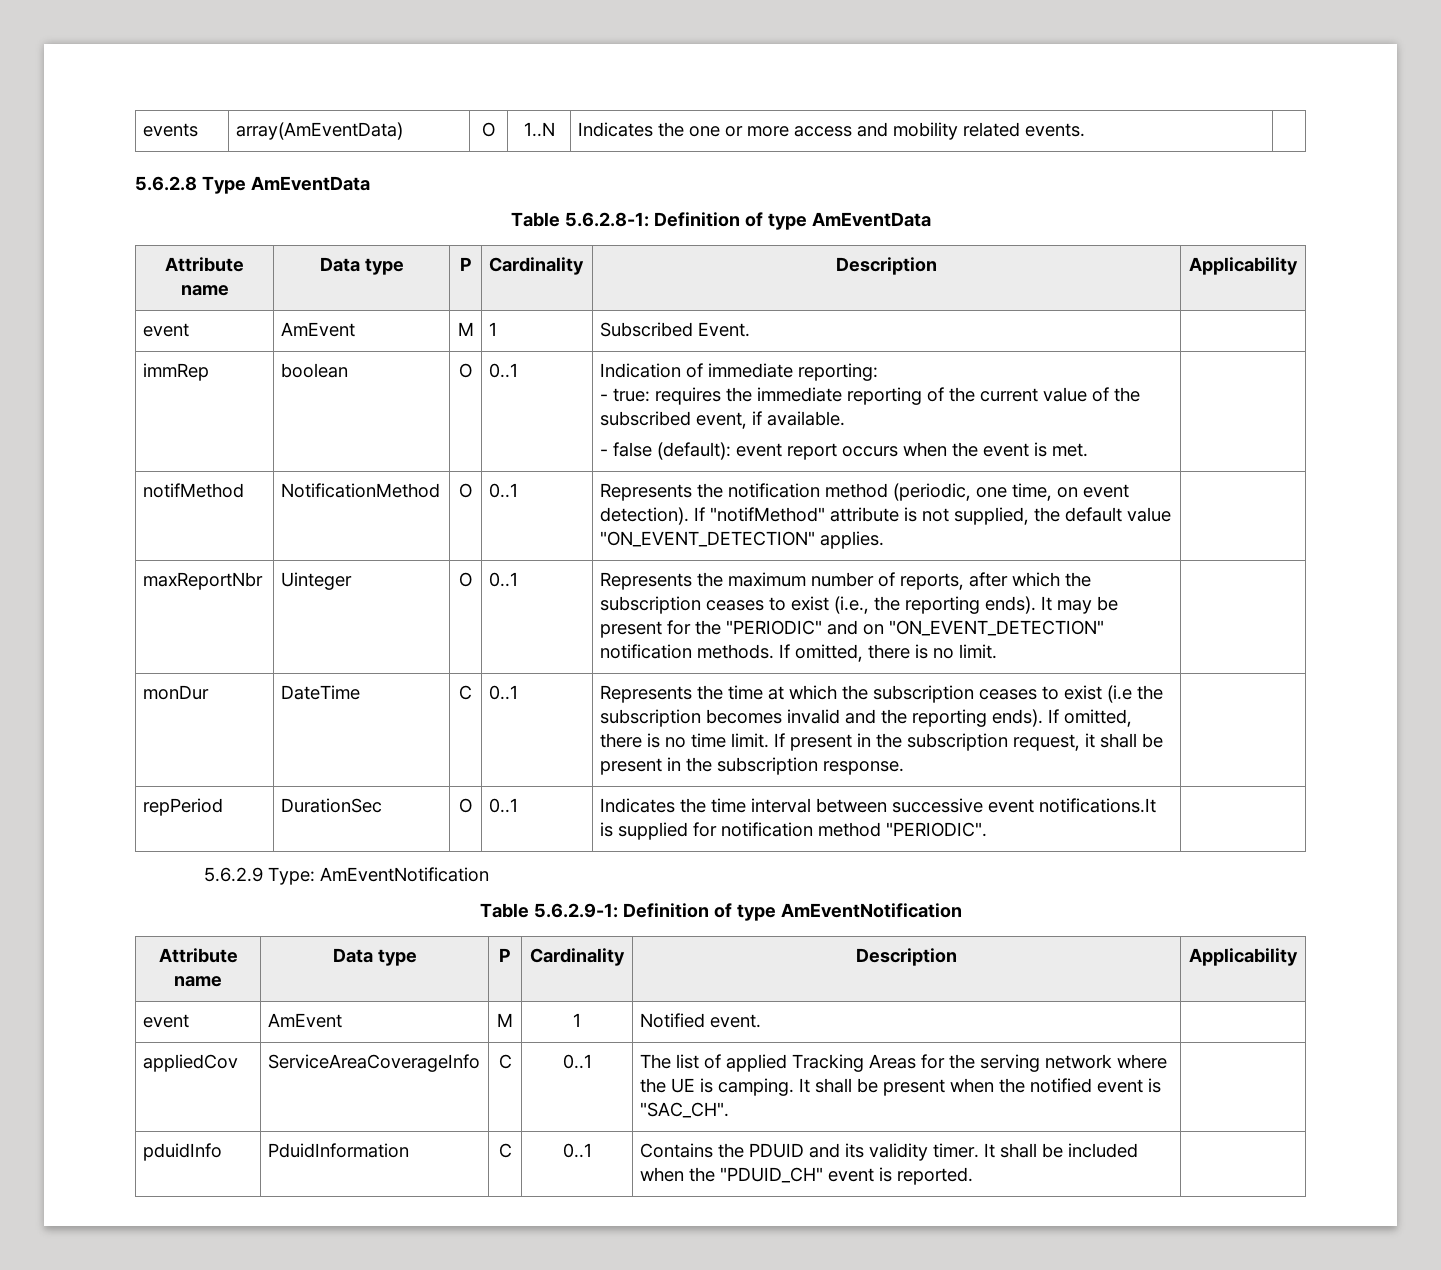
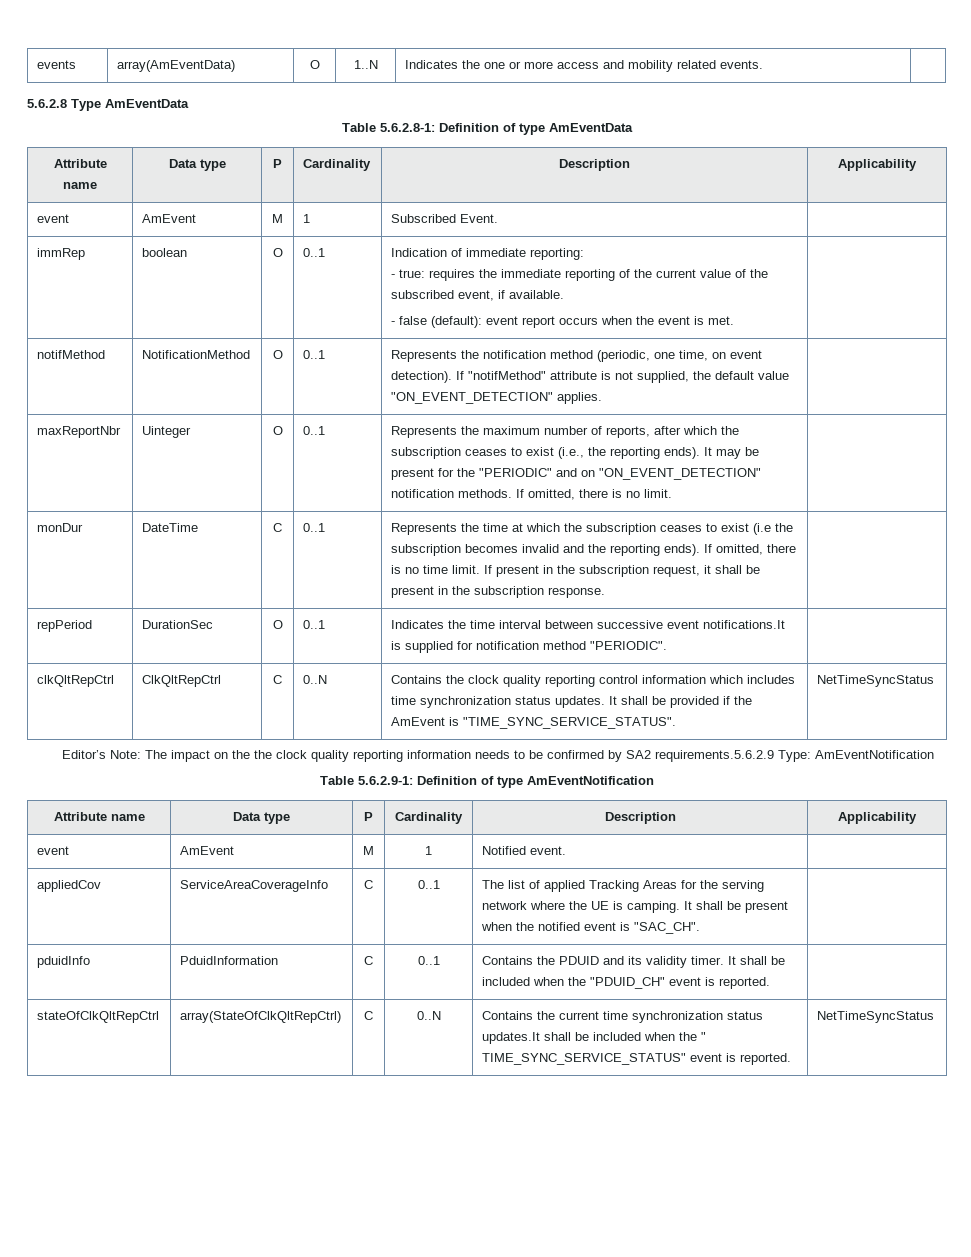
- 5.6.2.9 Type: AmEventNotification
+ clkQltRepCtrl | ClkQltRepCtrl | C | 0..N | Contains the clock quality reporting control information which includes time synchronization status updates. It shall be provided if the AmEvent is "TIME_SYNC_SERVICE_STATUS". | NetTimeSyncStatus
+ Editor’s Note: The impact on the the clock quality reporting information needs to be confirmed by SA2 requirements.5.6.2.9 Type: AmEventNotification
+ stateOfClkQltRepCtrl | array(StateOfClkQltRepCtrl) | C | 0..N | Contains the current time synchronization status updates.It shall be included when the " TIME_SYNC_SERVICE_STATUS" event is reported. | NetTimeSyncStatus

